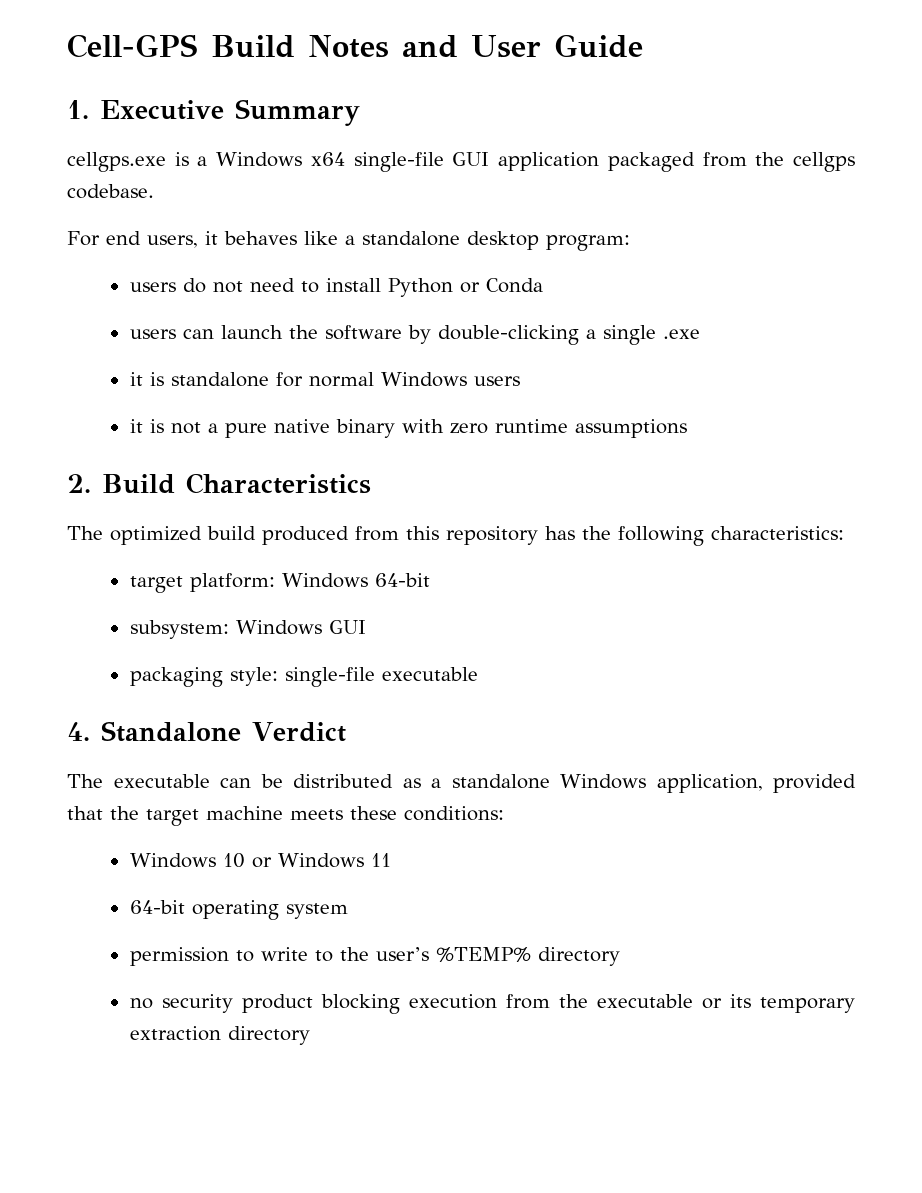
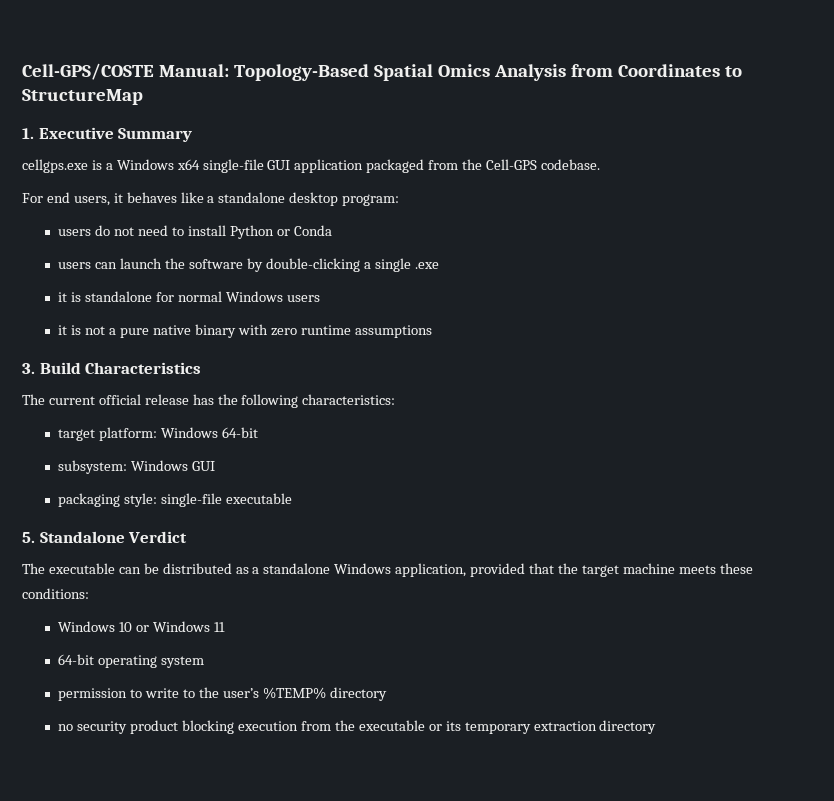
- Cell-GPS Build Notes and User Guide
+ Cell-GPS/COSTE Manual: Topology-Based Spatial Omics Analysis from Coordinates to StructureMap
- cellgps.exe is a Windows x64 single-file GUI application packaged from the cellgps codebase.
+ cellgps.exe is a Windows x64 single-file GUI application packaged from the Cell-GPS codebase.
- 2. Build Characteristics
+ 3. Build Characteristics
- The optimized build produced from this repository has the following characteristics:
+ The current official release has the following characteristics:
- 4. Standalone Verdict
+ 5. Standalone Verdict

